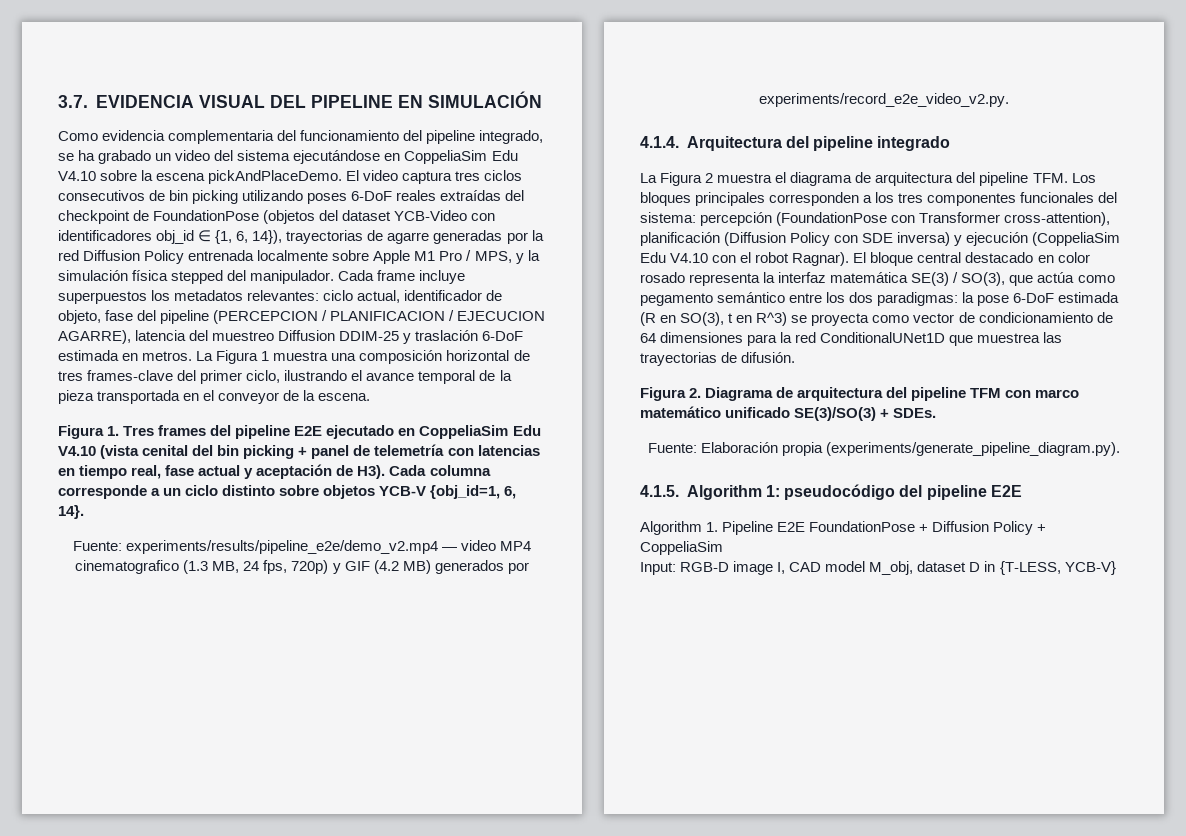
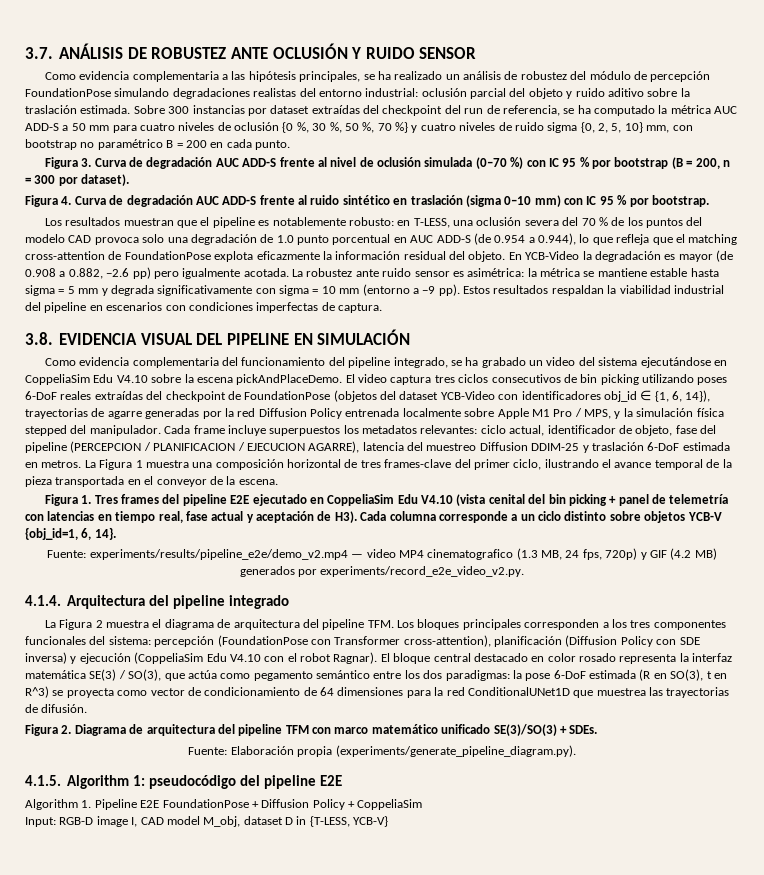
- 3.7. EVIDENCIA VISUAL DEL PIPELINE EN SIMULACIÓN
+ 3.7. ANÁLISIS DE ROBUSTEZ ANTE OCLUSIÓN Y RUIDO SENSOR
+ Como evidencia complementaria a las hipótesis principales, se ha realizado un análisis de robustez del módulo de percepción FoundationPose simulando degradaciones realistas del entorno industrial: oclusión parcial del objeto y ruido aditivo sobre la traslación estimada. Sobre 300 instancias por dataset extraídas del checkpoint del run de referencia, se ha computado la métrica AUC ADD-S a 50 mm para cuatro niveles de oclusión {0 %, 30 %, 50 %, 70 %} y cuatro niveles de ruido sigma {0, 2, 5, 10} mm, con bootstrap no paramétrico B = 200 en cada punto.
+ Figura 3. Curva de degradación AUC ADD-S frente al nivel de oclusión simulada (0–70 %) con IC 95 % por bootstrap (B = 200, n = 300 por dataset).
+ Figura 4. Curva de degradación AUC ADD-S frente al ruido sintético en traslación (sigma 0–10 mm) con IC 95 % por bootstrap.
+ Los resultados muestran que el pipeline es notablemente robusto: en T-LESS, una oclusión severa del 70 % de los puntos del modelo CAD provoca solo una degradación de 1.0 punto porcentual en AUC ADD-S (de 0.954 a 0.944), lo que refleja que el matching cross-attention de FoundationPose explota eficazmente la información residual del objeto. En YCB-Video la degradación es mayor (de 0.908 a 0.882, −2.6 pp) pero igualmente acotada. La robustez ante ruido sensor es asimétrica: la métrica se mantiene estable hasta sigma = 5 mm y degrada significativamente con sigma = 10 mm (entorno a −9 pp). Estos resultados respaldan la viabilidad industrial del pipeline en escenarios con condiciones imperfectas de captura.
+ 3.8. EVIDENCIA VISUAL DEL PIPELINE EN SIMULACIÓN

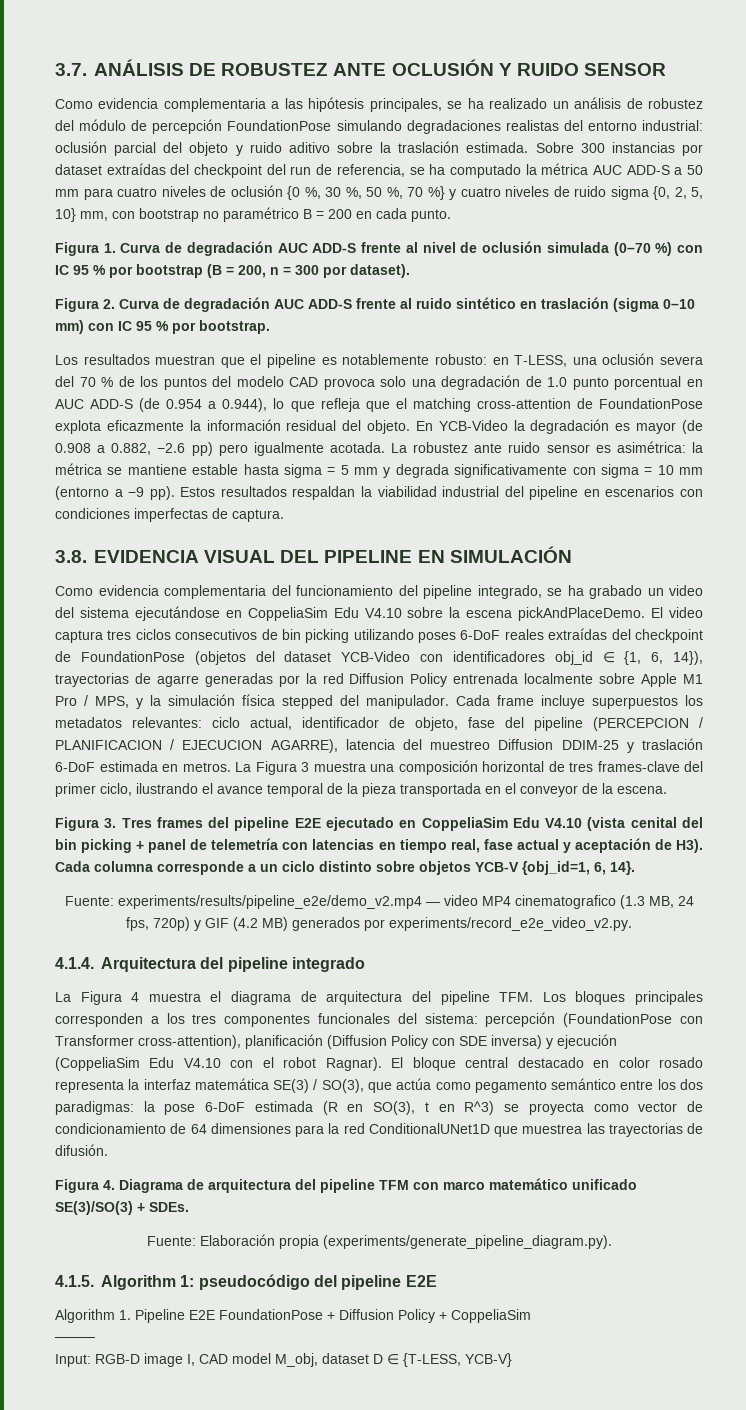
- Figura 3. Curva de degradación AUC ADD-S frente al nivel de oclusión simulada (0–70 %) con IC 95 % por bootstrap (B = 200, n = 300 por dataset).
+ Figura 1. Curva de degradación AUC ADD-S frente al nivel de oclusión simulada (0–70 %) con IC 95 % por bootstrap (B = 200, n = 300 por dataset).
- Figura 4. Curva de degradación AUC ADD-S frente al ruido sintético en traslación (sigma 0–10 mm) con IC 95 % por bootstrap.
+ Figura 2. Curva de degradación AUC ADD-S frente al ruido sintético en traslación (sigma 0–10 mm) con IC 95 % por bootstrap.
- La Figura 1 muestra una composición horizontal de tres frames-clave del primer ciclo, ilustrando el avance temporal de la pieza transportada en el conveyor de la escena.
+ La Figura 3 muestra una composición horizontal de tres frames-clave del primer ciclo, ilustrando el avance temporal de la pieza transportada en el conveyor de la escena.
- Figura 1. Tres frames del pipeline E2E ejecutado en CoppeliaSim Edu V4.10 (vista cenital del bin picking + panel de telemetría con latencias en tiempo real, fase actual y aceptación de H3). Cada columna corresponde a un ciclo distinto sobre objetos YCB-V {obj_id=1, 6, 14}.
+ Figura 3. Tres frames del pipeline E2E ejecutado en CoppeliaSim Edu V4.10 (vista cenital del bin picking + panel de telemetría con latencias en tiempo real, fase actual y aceptación de H3). Cada columna corresponde a un ciclo distinto sobre objetos YCB-V {obj_id=1, 6, 14}.
- La Figura 2 muestra el diagrama de arquitectura del pipeline TFM. Los bloques principales corresponden a los tres componentes funcionales del sistema: percepción (FoundationPose con Transformer cross-attention), planificación (Diffusion Policy con SDE inversa) y ejecución (CoppeliaSim Edu V4.10 con el robot Ragnar).
+ La Figura 4 muestra el diagrama de arquitectura del pipeline TFM. Los bloques principales corresponden a los tres componentes funcionales del sistema: percepción (FoundationPose con Transformer cross-attention), planificación (Diffusion Policy con SDE inversa) y ejecución (CoppeliaSim Edu V4.10 con el robot Ragnar).
- Figura 2. Diagrama de arquitectura del pipeline TFM con marco matemático unificado SE(3)/SO(3) + SDEs.
+ Figura 4. Diagrama de arquitectura del pipeline TFM con marco matemático unificado SE(3)/SO(3) + SDEs.
+ ────
- Input: RGB-D image I, CAD model M_obj, dataset D in {T-LESS, YCB-V}
+ Input: RGB-D image I, CAD model M_obj, dataset D ∈ {T-LESS, YCB-V}

